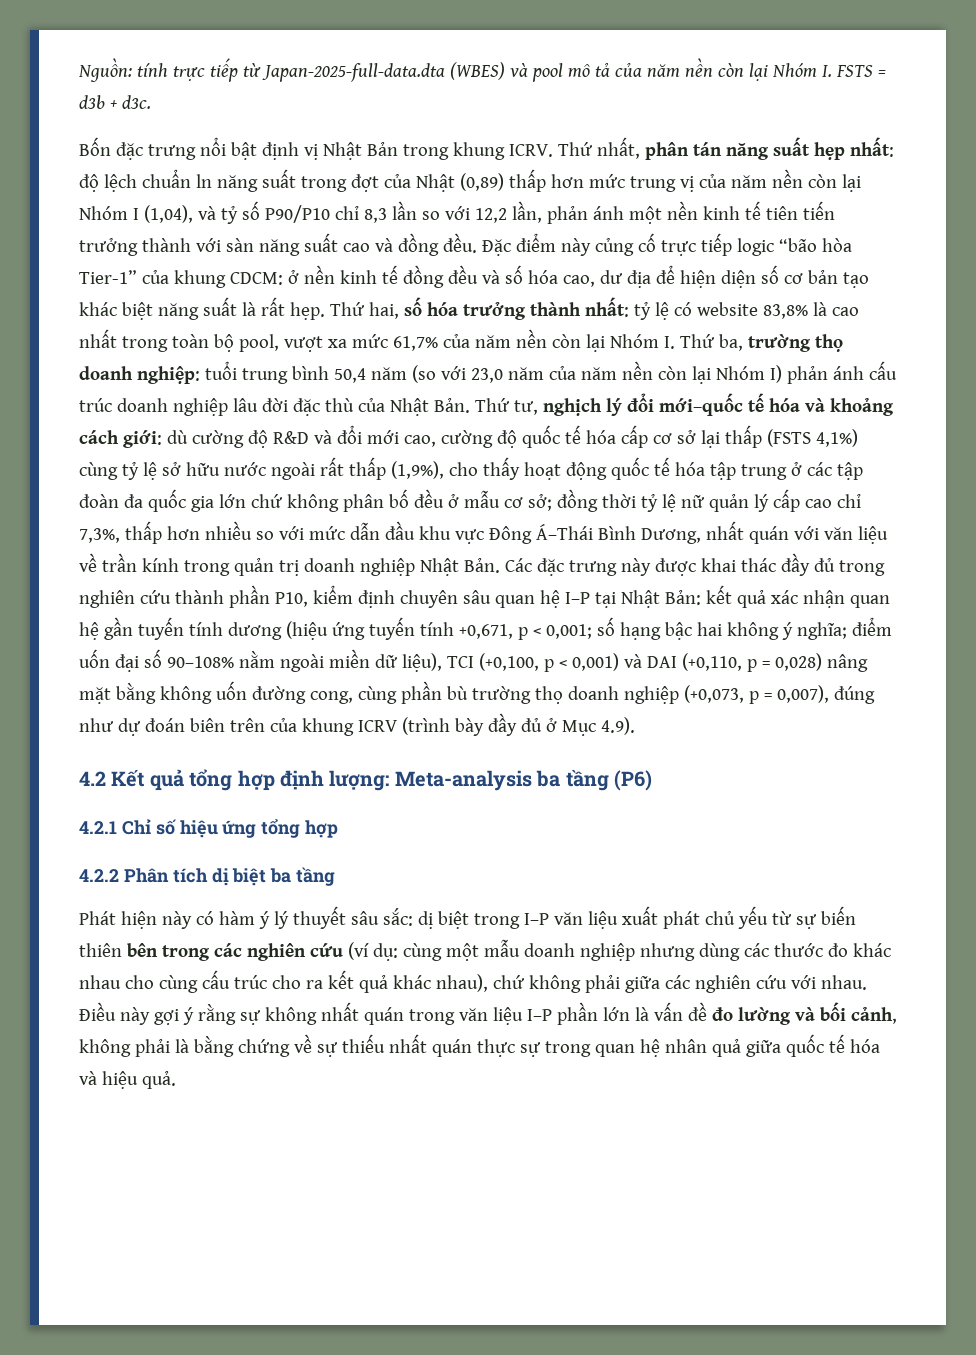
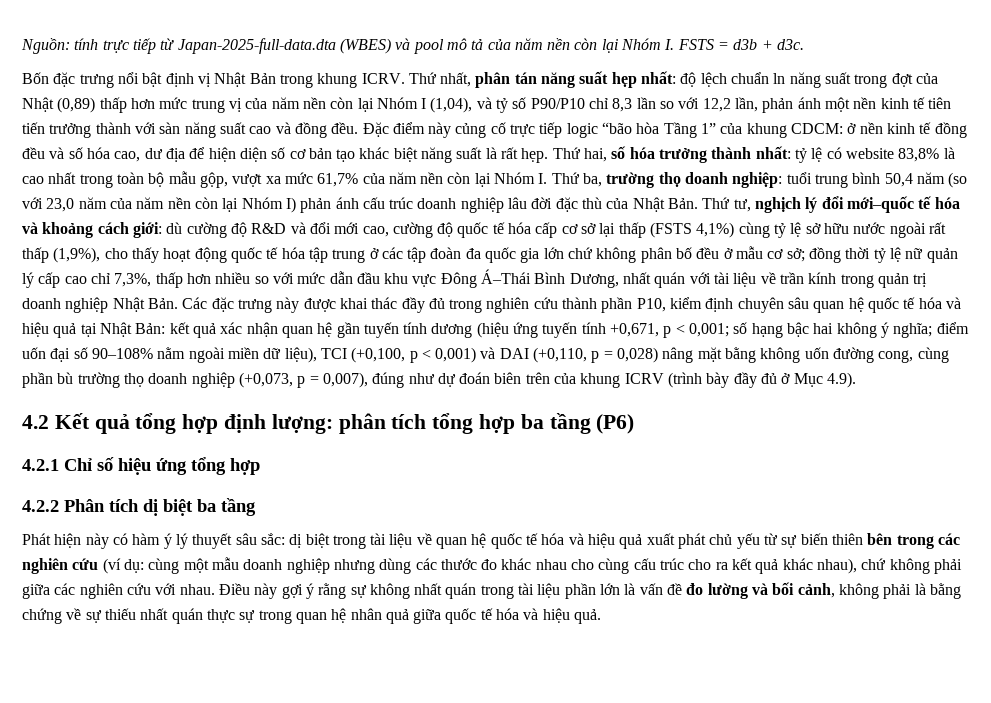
- Đặc điểm này củng cố trực tiếp logic “bão hòa Tier-1” của khung CDCM: ở nền kinh tế đồng đều và số hóa cao, dư địa để hiện diện số cơ bản tạo khác biệt năng suất là rất hẹp.
+ Đặc điểm này củng cố trực tiếp logic “bão hòa Tầng 1” của khung CDCM: ở nền kinh tế đồng đều và số hóa cao, dư địa để hiện diện số cơ bản tạo khác biệt năng suất là rất hẹp.
- tỷ lệ có website 83,8% là cao nhất trong toàn bộ pool, vượt xa mức 61,7% của năm nền còn lại Nhóm I. Thứ ba, trường thọ doanh nghiệp:
+ tỷ lệ có website 83,8% là cao nhất trong toàn bộ mẫu gộp, vượt xa mức 61,7% của năm nền còn lại Nhóm I. Thứ ba, trường thọ doanh nghiệp:
- đồng thời tỷ lệ nữ quản lý cấp cao chỉ 7,3%, thấp hơn nhiều so với mức dẫn đầu khu vực Đông Á–Thái Bình Dương, nhất quán với văn liệu về trần kính trong quản trị doanh nghiệp Nhật Bản. Các đặc trưng này được khai thác đầy đủ trong nghiên cứu thành phần P10, kiểm định chuyên sâu quan hệ I–P tại Nhật Bản:
+ đồng thời tỷ lệ nữ quản lý cấp cao chỉ 7,3%, thấp hơn nhiều so với mức dẫn đầu khu vực Đông Á–Thái Bình Dương, nhất quán với tài liệu về trần kính trong quản trị doanh nghiệp Nhật Bản. Các đặc trưng này được khai thác đầy đủ trong nghiên cứu thành phần P10, kiểm định chuyên sâu quan hệ quốc tế hóa và hiệu quả tại Nhật Bản:
- 4.2 Kết quả tổng hợp định lượng: Meta-analysis ba tầng (P6)
+ 4.2 Kết quả tổng hợp định lượng: phân tích tổng hợp ba tầng (P6)
- Phát hiện này có hàm ý lý thuyết sâu sắc: dị biệt trong I–P văn liệu xuất phát chủ yếu từ sự biến thiên bên trong các nghiên cứu (ví dụ: cùng một mẫu doanh nghiệp nhưng dùng các thước đo khác nhau cho cùng cấu trúc cho ra kết quả khác nhau), chứ không phải giữa các nghiên cứu với nhau.
+ Phát hiện này có hàm ý lý thuyết sâu sắc: dị biệt trong tài liệu về quan hệ quốc tế hóa và hiệu quả xuất phát chủ yếu từ sự biến thiên bên trong các nghiên cứu (ví dụ: cùng một mẫu doanh nghiệp nhưng dùng các thước đo khác nhau cho cùng cấu trúc cho ra kết quả khác nhau), chứ không phải giữa các nghiên cứu với nhau.
- Điều này gợi ý rằng sự không nhất quán trong văn liệu I–P phần lớn là vấn đề đo lường và bối cảnh, không phải là bằng chứng về sự thiếu nhất quán thực sự trong quan hệ nhân quả giữa quốc tế hóa và hiệu quả.
+ Điều này gợi ý rằng sự không nhất quán trong tài liệu phần lớn là vấn đề đo lường và bối cảnh, không phải là bằng chứng về sự thiếu nhất quán thực sự trong quan hệ nhân quả giữa quốc tế hóa và hiệu quả.

